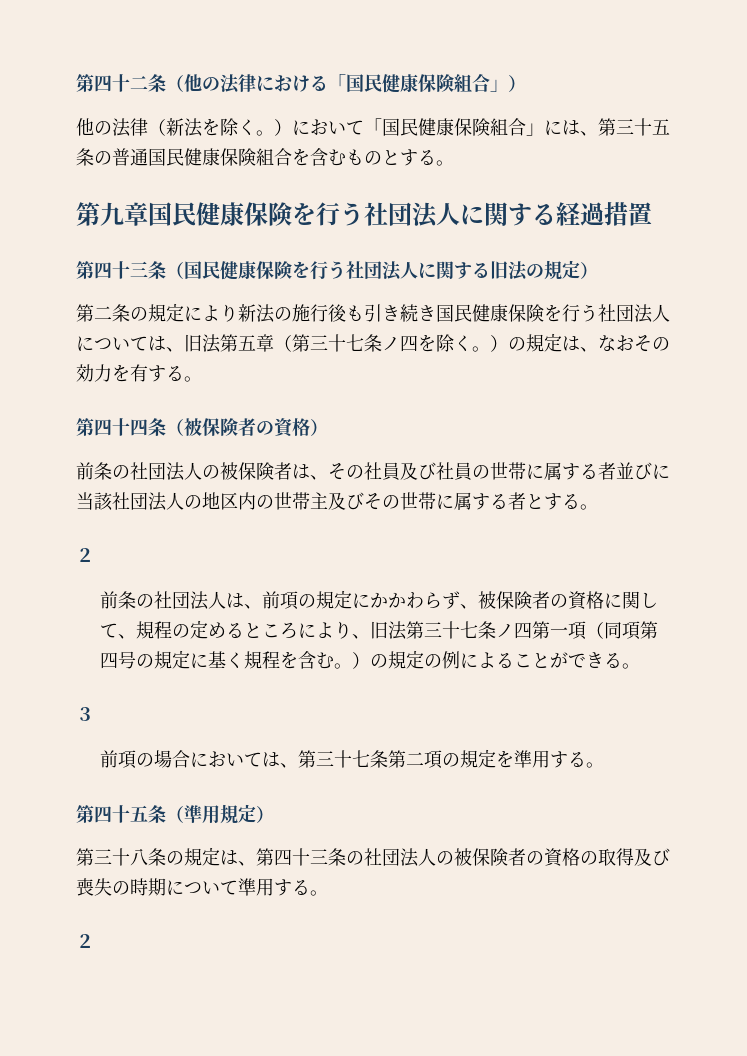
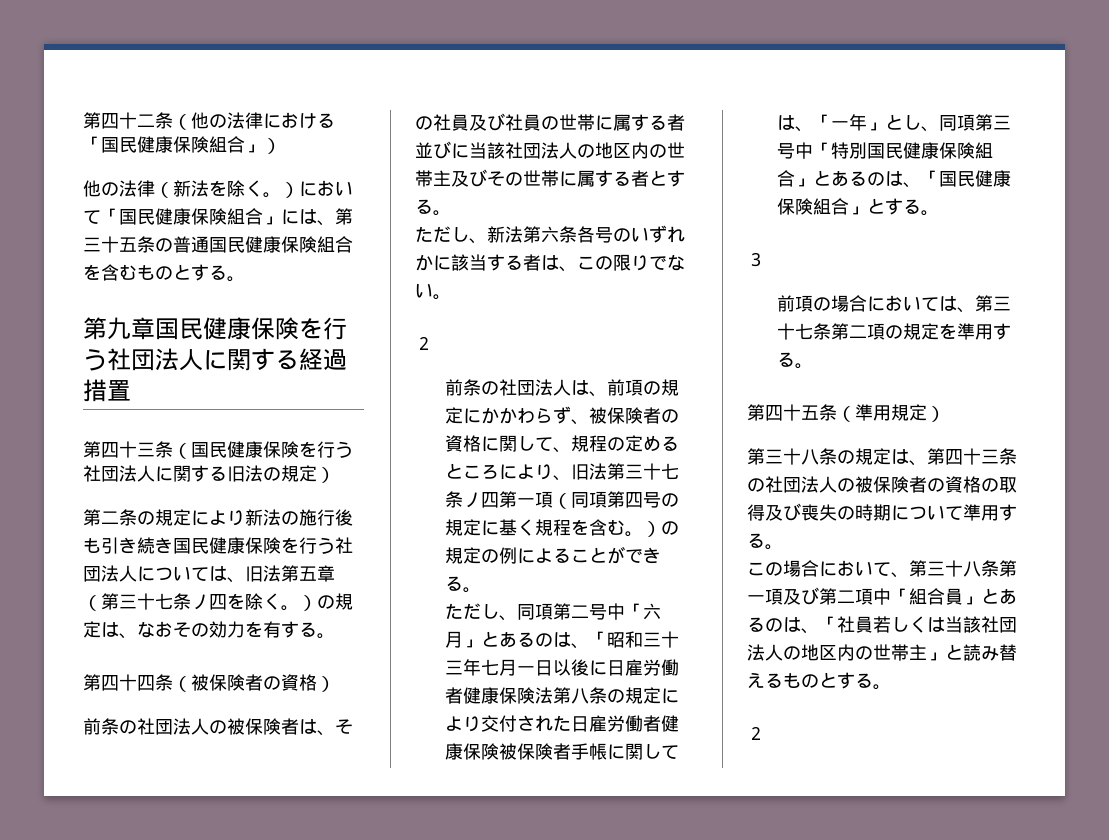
+ ただし、新法第六条各号のいずれかに該当する者は、この限りでない。
+ ただし、同項第二号中「六月」とあるのは、「昭和三十三年七月一日以後に日雇労働者健康保険法第八条の規定により交付された日雇労働者健康保険被保険者手帳に関しては、「一年」とし、同項第三号中「特別国民健康保険組合」とあるのは、「国民健康保険組合」とする。
+ この場合において、第三十八条第一項及び第二項中「組合員」とあるのは、「社員若しくは当該社団法人の地区内の世帯主」と読み替えるものとする。

